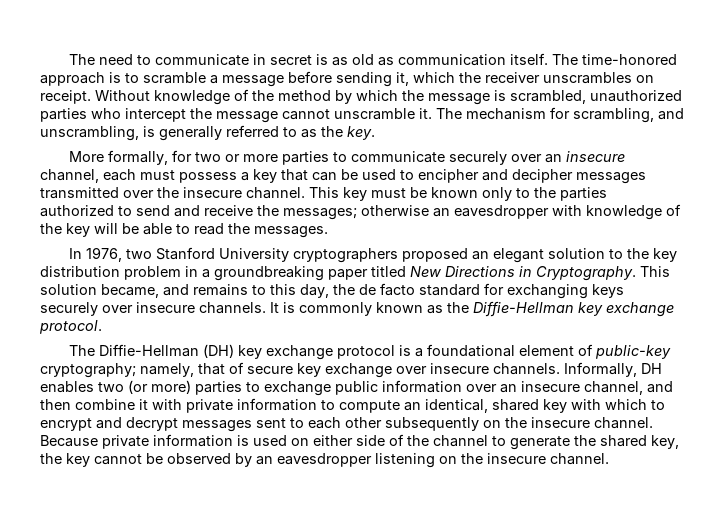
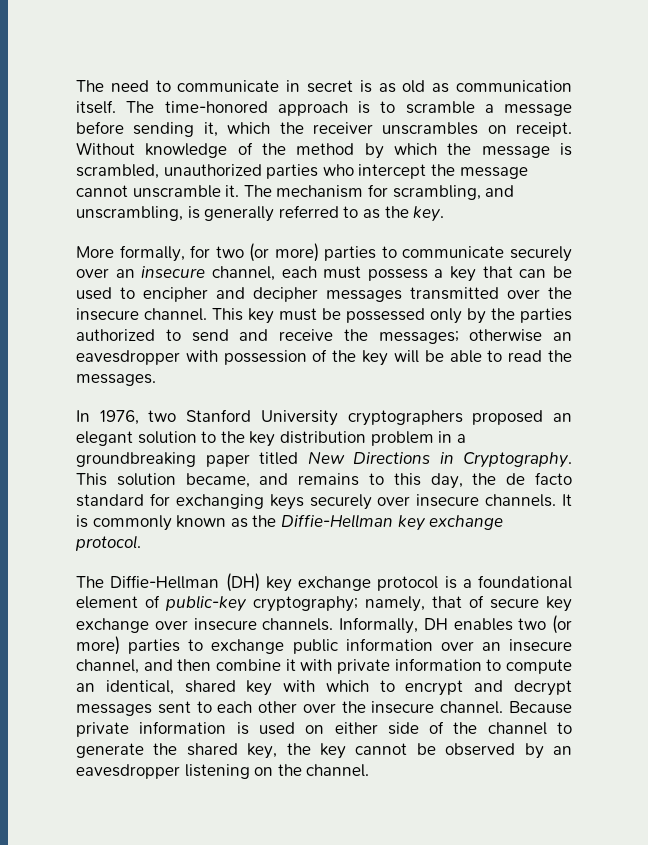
- More formally, for two or more parties to communicate securely over an insecure channel, each must possess a key that can be used to encipher and decipher messages transmitted over the insecure channel.
+ More formally, for two (or more) parties to communicate securely over an insecure channel, each must possess a key that can be used to encipher and decipher messages transmitted over the insecure channel.
- This key must be known only to the parties authorized to send and receive the messages; otherwise an eavesdropper with knowledge of the key will be able to read the messages.
+ This key must be possessed only by the parties authorized to send and receive the messages; otherwise an eavesdropper with possession of the key will be able to read the messages.
- Informally, DH enables two (or more) parties to exchange public information over an insecure channel, and then combine it with private information to compute an identical, shared key with which to encrypt and decrypt messages sent to each other subsequently on the insecure channel.
+ Informally, DH enables two (or more) parties to exchange public information over an insecure channel, and then combine it with private information to compute an identical, shared key with which to encrypt and decrypt messages sent to each other over the insecure channel.
- Because private information is used on either side of the channel to generate the shared key, the key cannot be observed by an eavesdropper listening on the insecure channel.
+ Because private information is used on either side of the channel to generate the shared key, the key cannot be observed by an eavesdropper listening on the channel.

